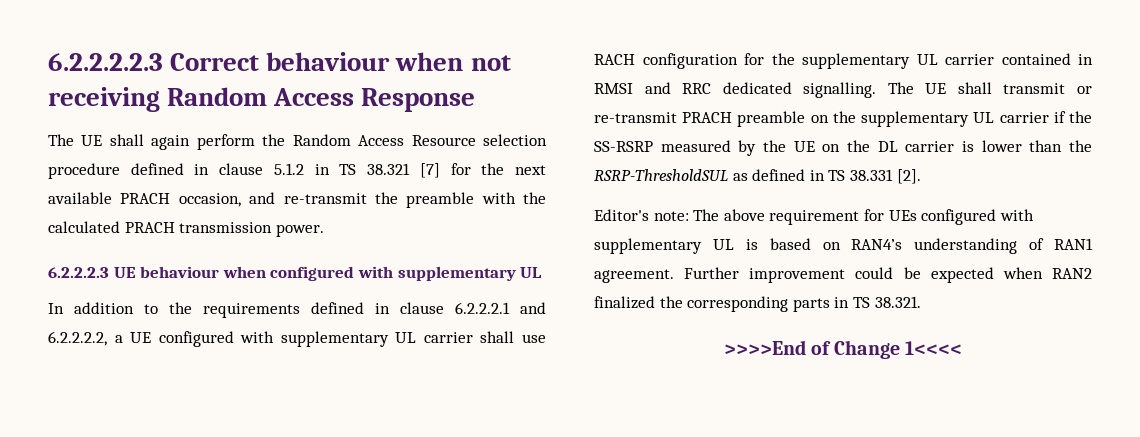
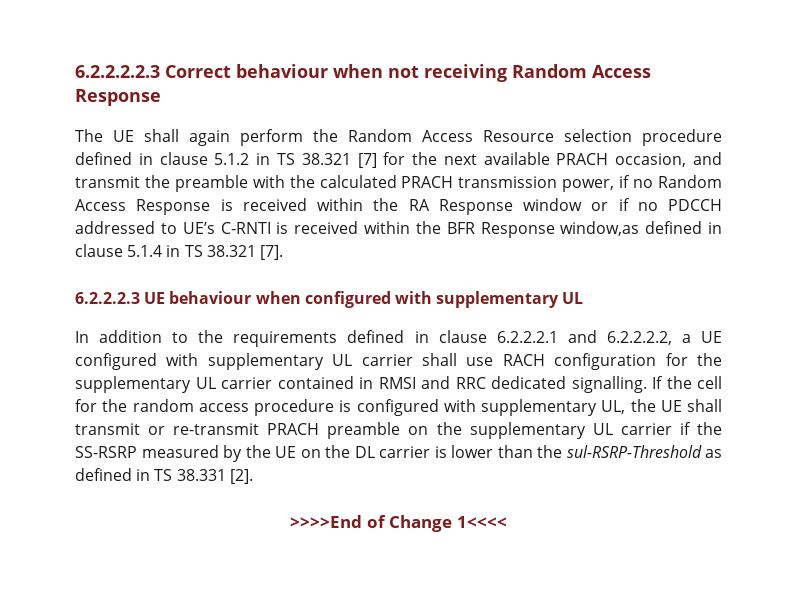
- The UE shall again perform the Random Access Resource selection procedure defined in clause 5.1.2 in TS 38.321 [7] for the next available PRACH occasion, and re-transmit the preamble with the calculated PRACH transmission power.
+ The UE shall again perform the Random Access Resource selection procedure defined in clause 5.1.2 in TS 38.321 [7] for the next available PRACH occasion, and transmit the preamble with the calculated PRACH transmission power, if no Random Access Response is received within the RA Response window or if no PDCCH addressed to UE’s C-RNTI is received within the BFR Response window,as defined in clause 5.1.4 in TS 38.321 [7].
- The UE shall transmit or re-transmit PRACH preamble on the supplementary UL carrier if the SS-RSRP measured by the UE on the DL carrier is lower than the RSRP-ThresholdSUL as defined in TS 38.331 [2].
+ If the cell for the random access procedure is configured with supplementary UL, the UE shall transmit or re-transmit PRACH preamble on the supplementary UL carrier if the SS-RSRP measured by the UE on the DL carrier is lower than the sul-RSRP-Threshold as defined in TS 38.331 [2].
- Editor's note: The above requirement for UEs configured with supplementary UL is based on RAN4’s understanding of RAN1 agreement. Further improvement could be expected when RAN2 finalized the corresponding parts in TS 38.321.

